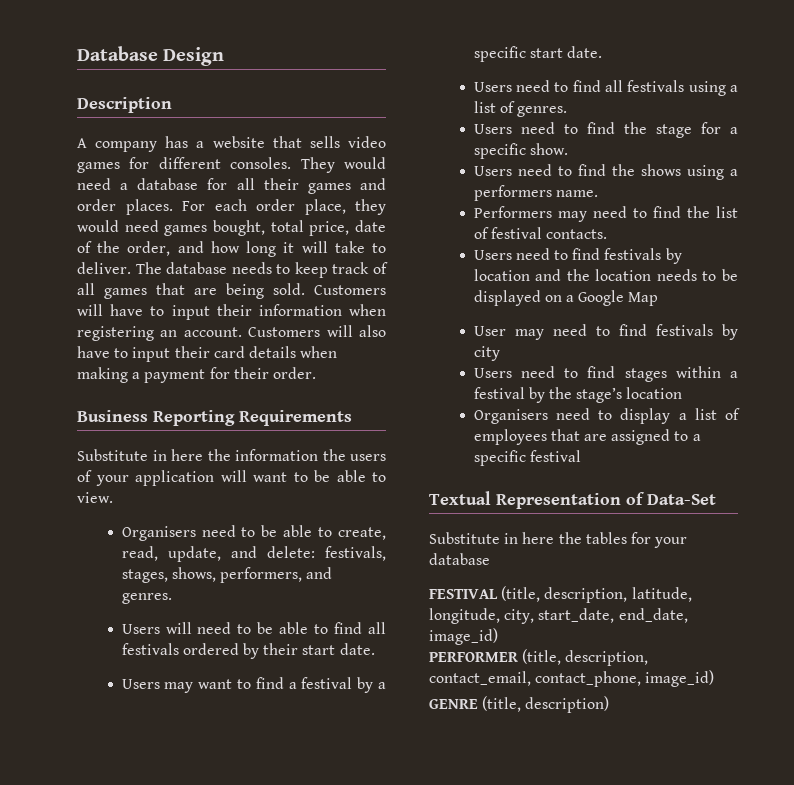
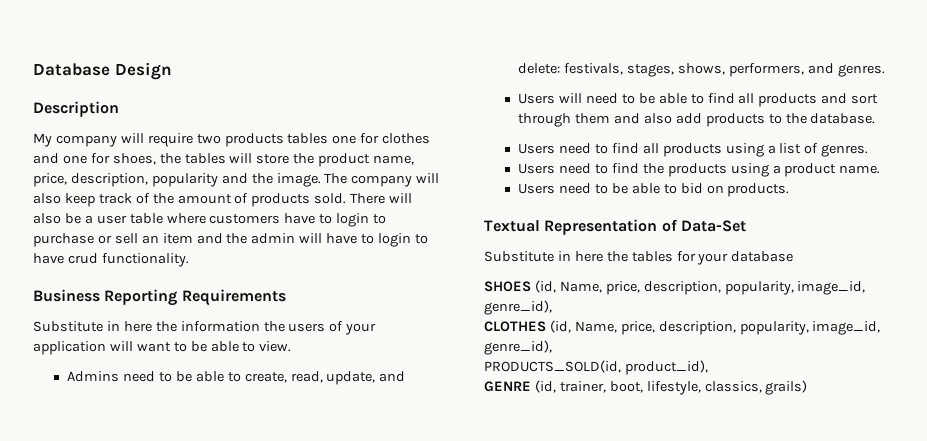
- A company has a website that sells video games for different consoles. They would need a database for all their games and order places. For each order place, they would need games bought, total price, date of the order, and how long it will take to deliver. The database needs to keep track of all games that are being sold. Customers will have to input their information when registering an account. Customers will also have to input their card details when making a payment for their order.
+ My company will require two products tables one for clothes and one for shoes, the tables will store the product name, price, description, popularity and the image. The company will also keep track of the amount of products sold. There will also be a user table where customers have to login to purchase or sell an item and the admin will have to login to have crud functionality.
- Organisers need to be able to create, read, update, and delete: festivals, stages, shows, performers, and genres.
+ Admins need to be able to create, read, update, and delete: festivals, stages, shows, performers, and genres.
- Users will need to be able to find all festivals ordered by their start date.
- Users may want to find a festival by a specific start date.
+ Users will need to be able to find all products and sort through them and also add products to the database.
- Users need to find all festivals using a list of genres.
+ Users need to find all products using a list of genres.
- Users need to find the stage for a specific show.
- Users need to find the shows using a performers name.
- Performers may need to find the list of festival contacts.
- Users need to find festivals by location and the location needs to be displayed on a Google Map
- User may need to find festivals by city
- Users need to find stages within a festival by the stage’s location
- Organisers need to display a list of employees that are assigned to a specific festival
+ Users need to find the products using a product name.
+ Users need to be able to bid on products.
- FESTIVAL (title, description, latitude, longitude, city, start_date, end_date, image_id)
- PERFORMER (title, description, contact_email, contact_phone, image_id)
- GENRE (title, description)
+ SHOES (id, Name, price, description, popularity, image_id, genre_id),
+ CLOTHES (id, Name, price, description, popularity, image_id, genre_id),
+ PRODUCTS_SOLD(id, product_id),
+ GENRE (id, trainer, boot, lifestyle, classics, grails)

